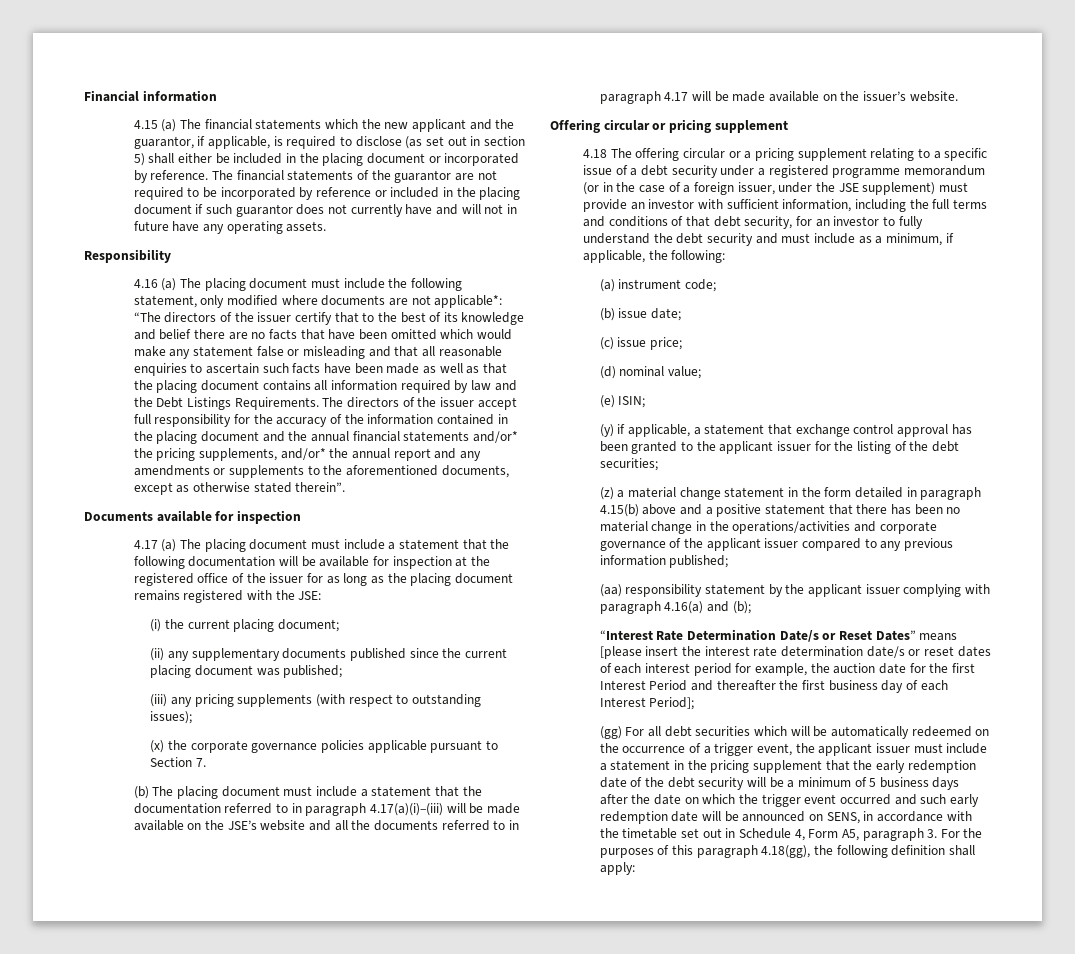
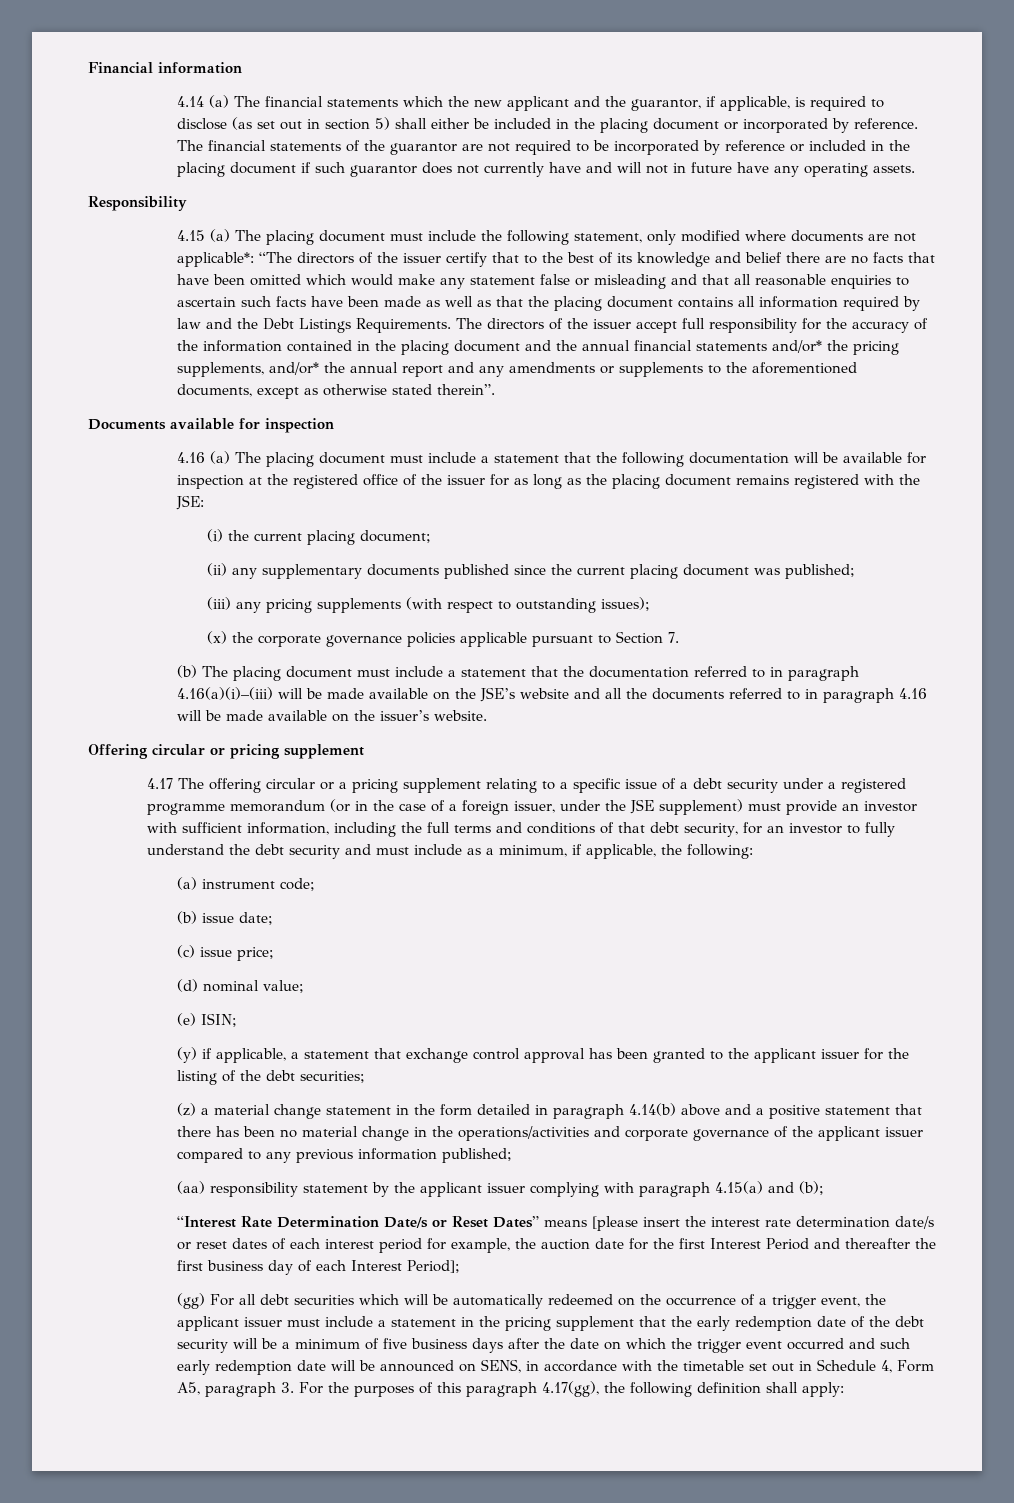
- 4.15 (a) The financial statements which the new applicant and the guarantor, if applicable, is required to disclose (as set out in section 5) shall either be included in the placing document or incorporated by reference.
+ 4.14 (a) The financial statements which the new applicant and the guarantor, if applicable, is required to disclose (as set out in section 5) shall either be included in the placing document or incorporated by reference.
- 4.16 (a) The placing document must include the following statement, only modified where documents are not applicable*:
+ 4.15 (a) The placing document must include the following statement, only modified where documents are not applicable*:
- 4.17 (a) The placing document must include a statement that the following documentation will be available for inspection at the registered office of the issuer for as long as the placing document remains registered with the JSE:
+ 4.16 (a) The placing document must include a statement that the following documentation will be available for inspection at the registered office of the issuer for as long as the placing document remains registered with the JSE:
- (b) The placing document must include a statement that the documentation referred to in paragraph 4.17(a)(i)–(iii) will be made available on the JSE’s website and all the documents referred to in paragraph 4.17 will be made available on the issuer’s website.
+ (b) The placing document must include a statement that the documentation referred to in paragraph 4.16(a)(i)–(iii) will be made available on the JSE’s website and all the documents referred to in paragraph 4.16 will be made available on the issuer’s website.
- 4.18 The offering circular or a pricing supplement relating to a specific issue of a debt security under a registered programme memorandum (or in the case of a foreign issuer, under the JSE supplement) must provide an investor with sufficient information, including the full terms and conditions of that debt security, for an investor to fully understand the debt security and must include as a minimum, if applicable, the following:
+ 4.17 The offering circular or a pricing supplement relating to a specific issue of a debt security under a registered programme memorandum (or in the case of a foreign issuer, under the JSE supplement) must provide an investor with sufficient information, including the full terms and conditions of that debt security, for an investor to fully understand the debt security and must include as a minimum, if applicable, the following:
- (z) a material change statement in the form detailed in paragraph 4.15(b) above and a positive statement that there has been no material change in the operations/activities and corporate governance of the applicant issuer compared to any previous information published;
+ (z) a material change statement in the form detailed in paragraph 4.14(b) above and a positive statement that there has been no material change in the operations/activities and corporate governance of the applicant issuer compared to any previous information published;
- (aa) responsibility statement by the applicant issuer complying with paragraph 4.16(a) and (b);
+ (aa) responsibility statement by the applicant issuer complying with paragraph 4.15(a) and (b);
- (gg) For all debt securities which will be automatically redeemed on the occurrence of a trigger event, the applicant issuer must include a statement in the pricing supplement that the early redemption date of the debt security will be a minimum of 5 business days after the date on which the trigger event occurred and such early redemption date will be announced on SENS, in accordance with the timetable set out in Schedule 4, Form A5, paragraph 3. For the purposes of this paragraph 4.18(gg), the following definition shall apply:
+ (gg) For all debt securities which will be automatically redeemed on the occurrence of a trigger event, the applicant issuer must include a statement in the pricing supplement that the early redemption date of the debt security will be a minimum of five business days after the date on which the trigger event occurred and such early redemption date will be announced on SENS, in accordance with the timetable set out in Schedule 4, Form A5, paragraph 3. For the purposes of this paragraph 4.17(gg), the following definition shall apply:

